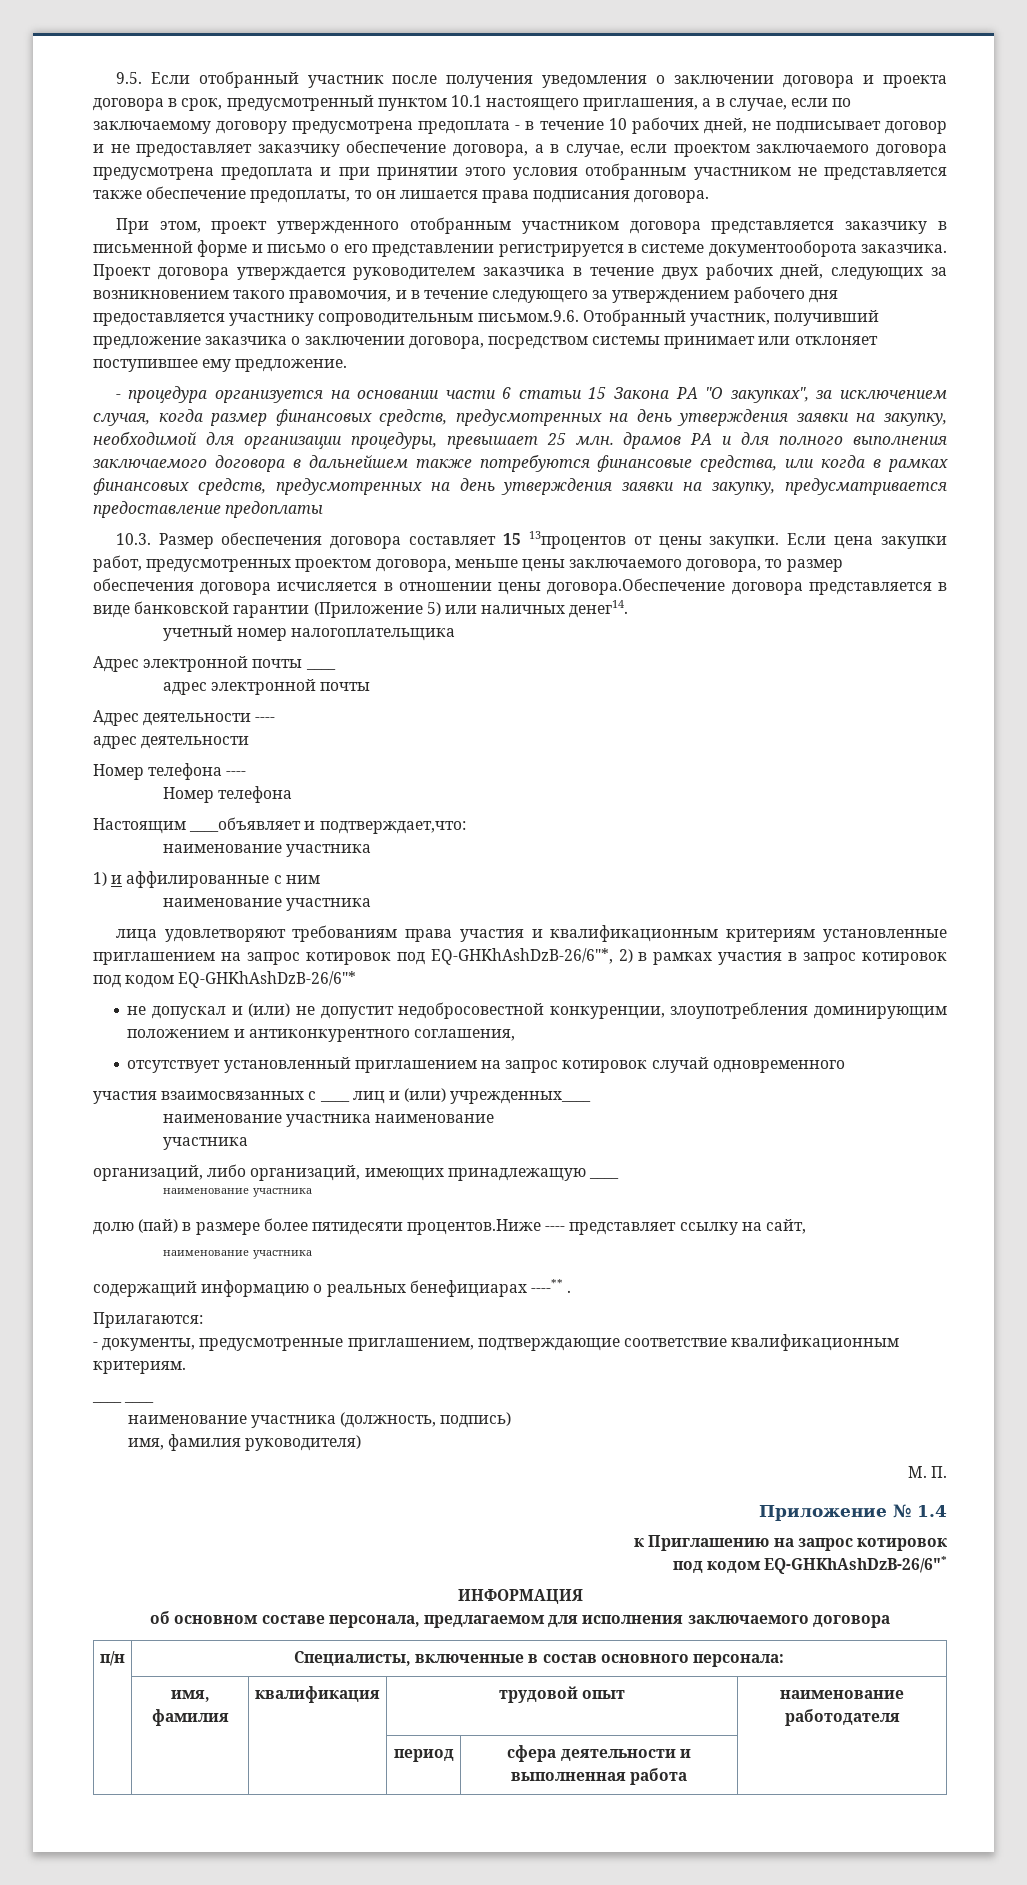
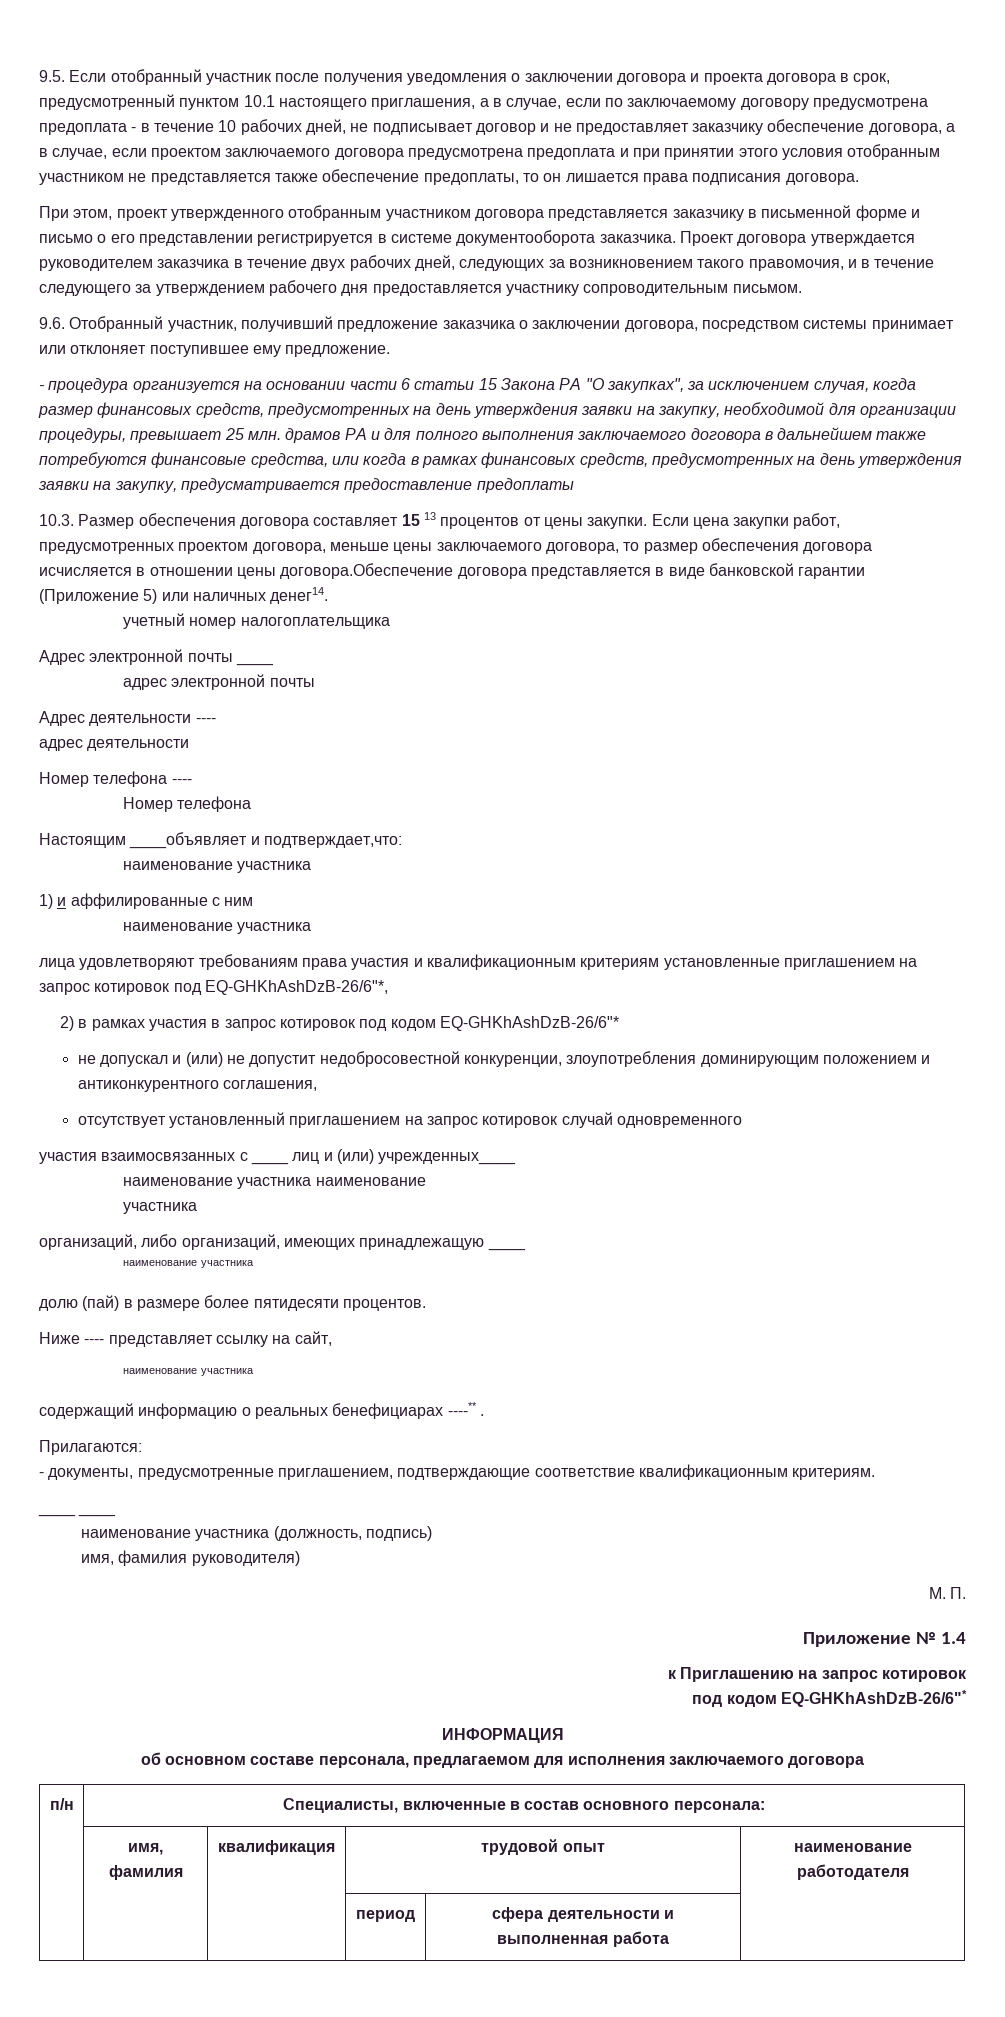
- Проект договора утверждается руководителем заказчика в течение двух рабочих дней, следующих за возникновением такого правомочия, и в течение следующего за утверждением рабочего дня предоставляется участнику сопроводительным письмом.9.6. Отобранный участник, получивший предложение заказчика о заключении договора, посредством системы принимает или отклоняет поступившее ему предложение.
+ Проект договора утверждается руководителем заказчика в течение двух рабочих дней, следующих за возникновением такого правомочия, и в течение следующего за утверждением рабочего дня предоставляется участнику сопроводительным письмом.
+ 9.6. Отобранный участник, получивший предложение заказчика о заключении договора, посредством системы принимает или отклоняет поступившее ему предложение.
- 10.3. Размер обеспечения договора составляет 15 13процентов от цены закупки.
+ 10.3. Размер обеспечения договора составляет 15 13 процентов от цены закупки.
- лица удовлетворяют требованиям права участия и квалификационным критериям установленные приглашением на запрос котировок под EQ-GHKhAshDzB-26/6"*, 2) в рамках участия в запрос котировок под кодом EQ-GHKhAshDzB-26/6"*
+ лица удовлетворяют требованиям права участия и квалификационным критериям установленные приглашением на запрос котировок под EQ-GHKhAshDzB-26/6"*,
+ 2) в рамках участия в запрос котировок под кодом EQ-GHKhAshDzB-26/6"*
- долю (пай) в размере более пятидесяти процентов.Ниже ---- представляет ссылку на сайт,
+ долю (пай) в размере более пятидесяти процентов.
+ Ниже ---- представляет ссылку на сайт,

